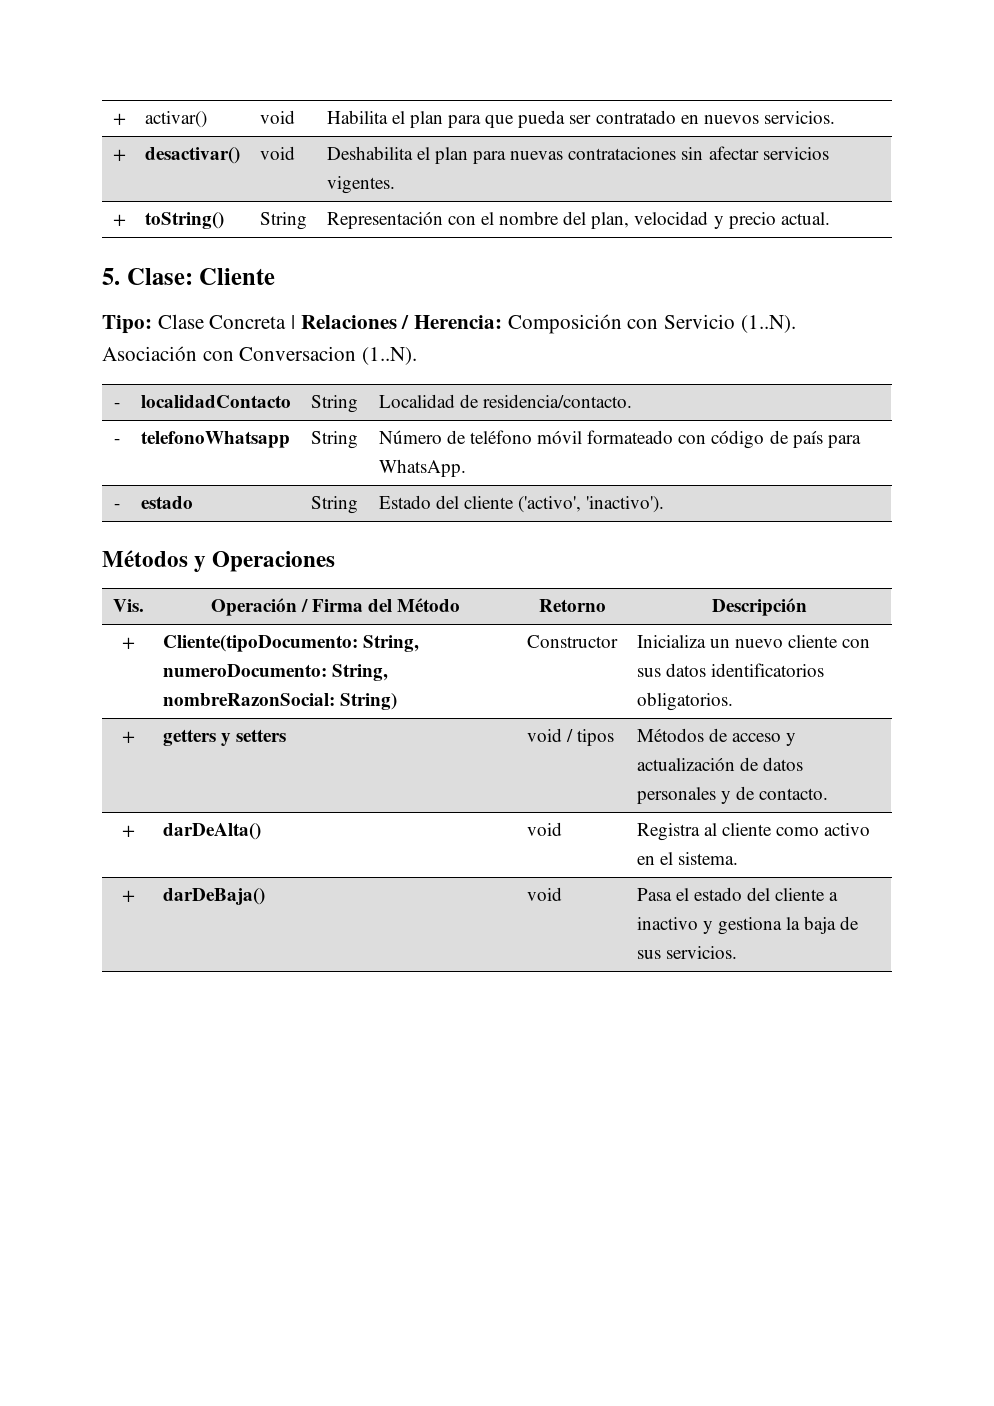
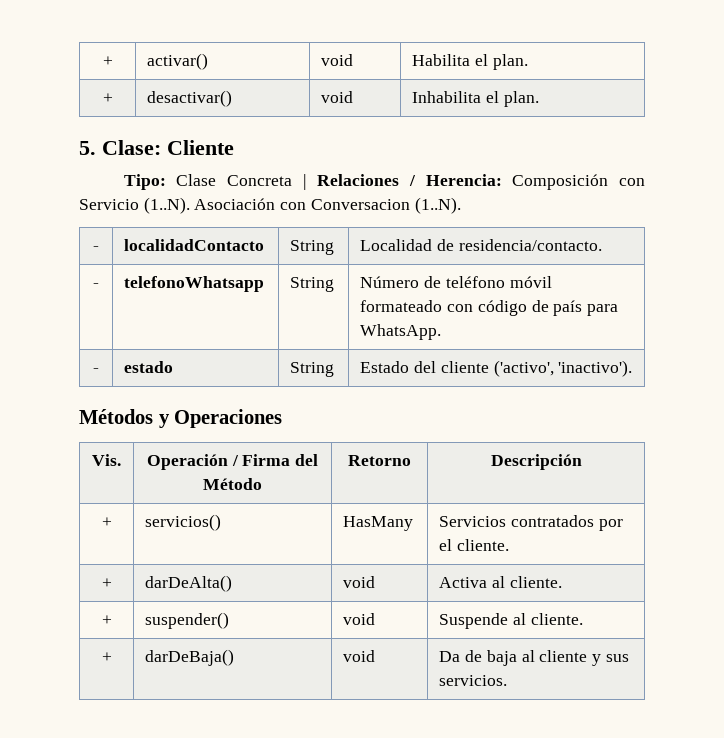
- + | activar() | void | Habilita el plan para que pueda ser contratado en nuevos servicios.
- + | desactivar() | void | Deshabilita el plan para nuevas contrataciones sin afectar servicios vigentes.
- + | toString() | String | Representación con el nombre del plan, velocidad y precio actual.
+ + | activar() | void | Habilita el plan.
+ + | desactivar() | void | Inhabilita el plan.
- + | Cliente(tipoDocumento: String, numeroDocumento: String, nombreRazonSocial: String) | Constructor | Inicializa un nuevo cliente con sus datos identificatorios obligatorios.
- + | getters y setters | void / tipos | Métodos de acceso y actualización de datos personales y de contacto.
- + | darDeAlta() | void | Registra al cliente como activo en el sistema.
- + | darDeBaja() | void | Pasa el estado del cliente a inactivo y gestiona la baja de sus servicios.
+ + | servicios() | HasMany | Servicios contratados por el cliente.
+ + | darDeAlta() | void | Activa al cliente.
+ + | suspender() | void | Suspende al cliente.
+ + | darDeBaja() | void | Da de baja al cliente y sus servicios.

